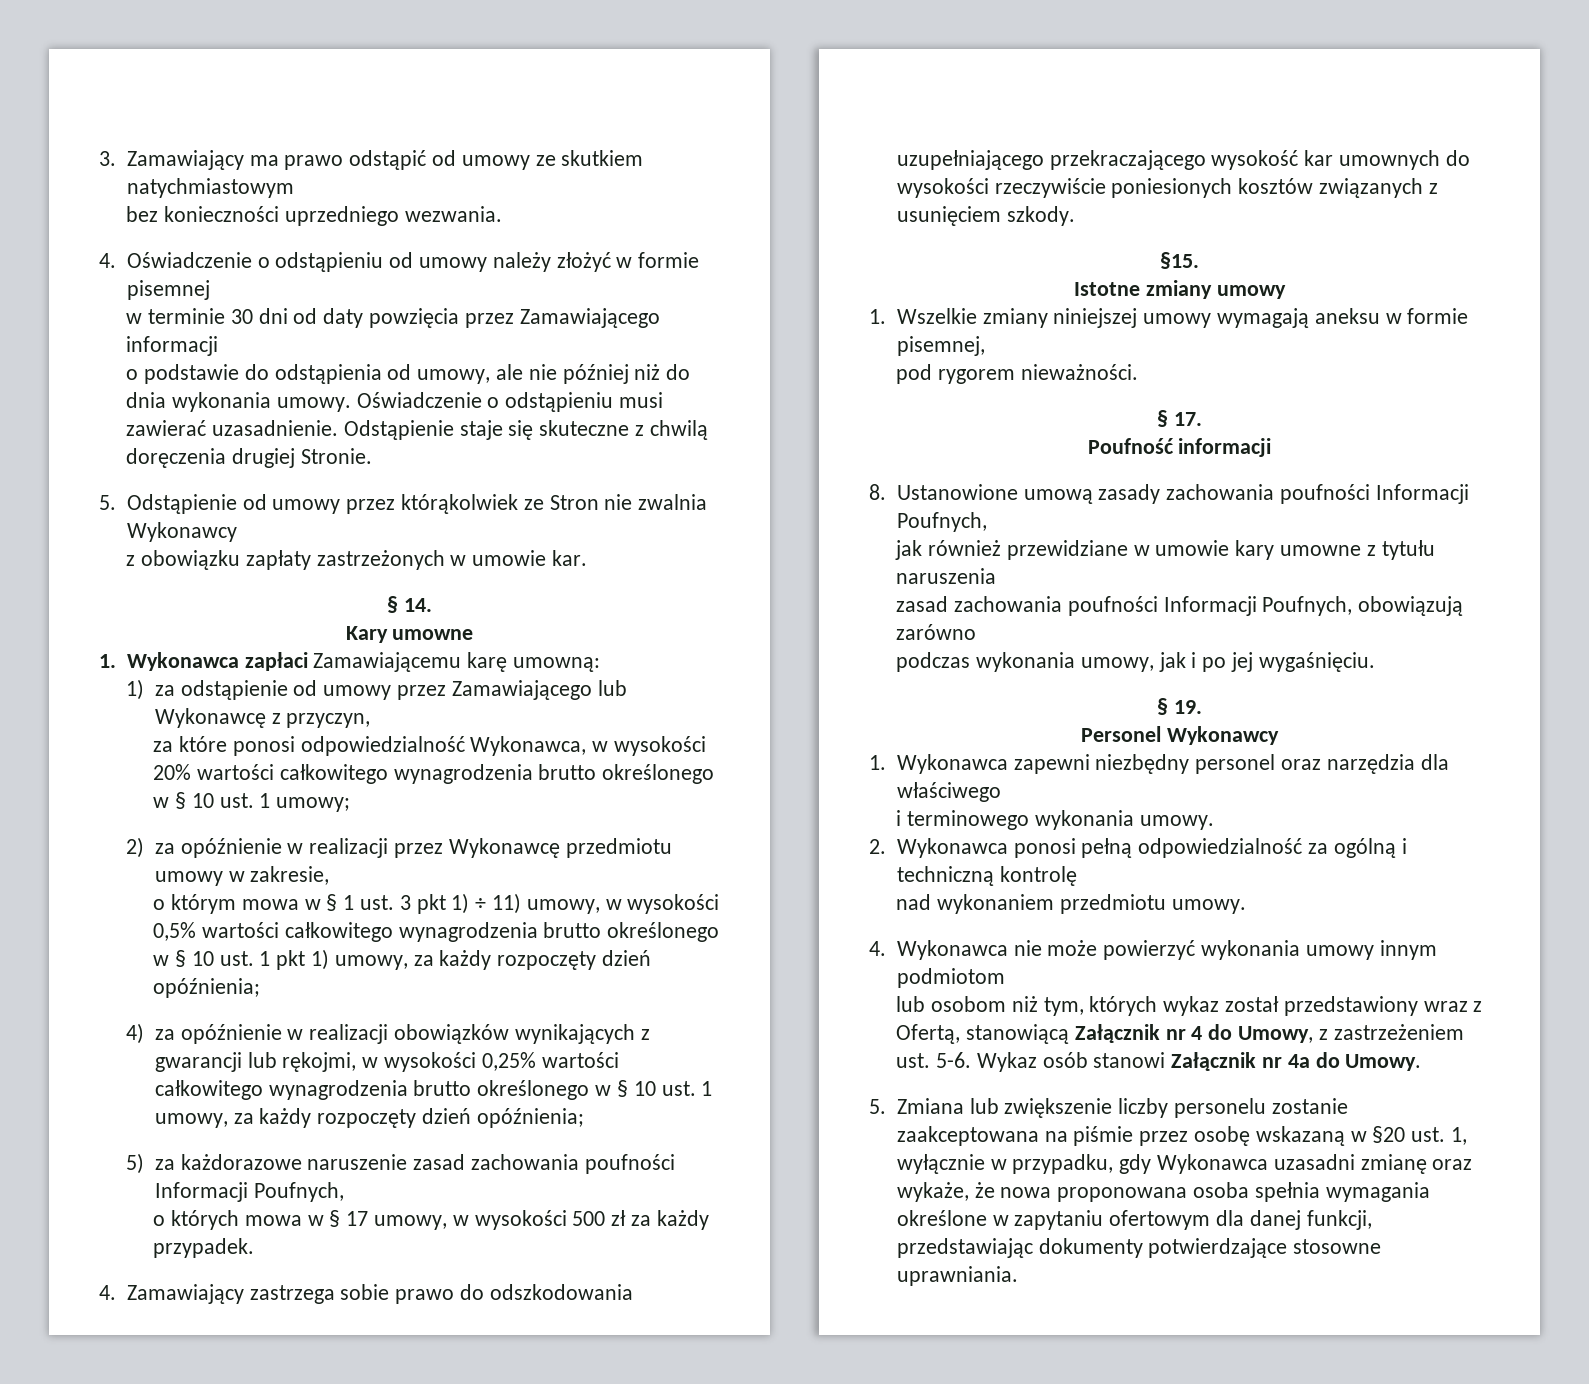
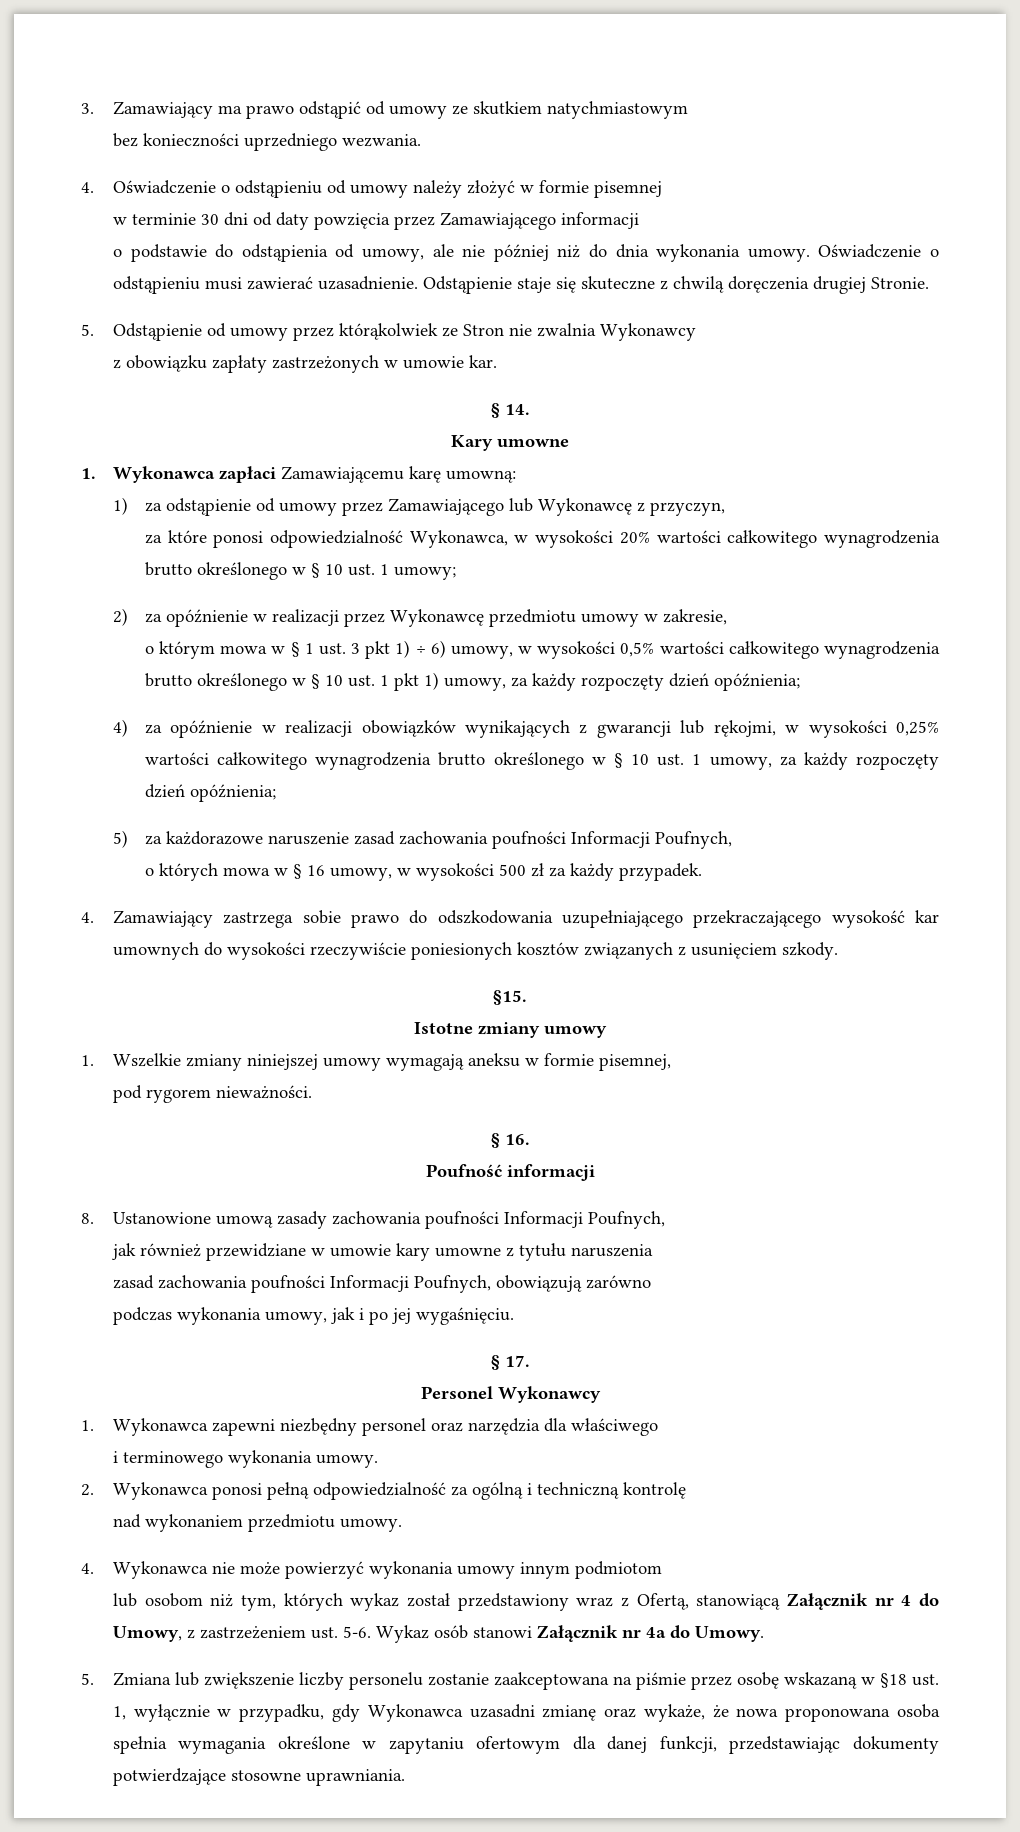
- o którym mowa w § 1 ust. 3 pkt 1) ÷ 11) umowy, w wysokości 0,5% wartości całkowitego wynagrodzenia brutto określonego w § 10 ust. 1 pkt 1) umowy, za każdy rozpoczęty dzień opóźnienia;
+ o którym mowa w § 1 ust. 3 pkt 1) ÷ 6) umowy, w wysokości 0,5% wartości całkowitego wynagrodzenia brutto określonego w § 10 ust. 1 pkt 1) umowy, za każdy rozpoczęty dzień opóźnienia;
- o których mowa w § 17 umowy, w wysokości 500 zł za każdy przypadek.
+ o których mowa w § 16 umowy, w wysokości 500 zł za każdy przypadek.
- § 17.
+ § 16.
- § 19.
+ § 17.
- 5. Zmiana lub zwiększenie liczby personelu zostanie zaakceptowana na piśmie przez osobę wskazaną w §20 ust. 1, wyłącznie w przypadku, gdy Wykonawca uzasadni zmianę oraz wykaże, że nowa proponowana osoba spełnia wymagania określone w zapytaniu ofertowym dla danej funkcji, przedstawiając dokumenty potwierdzające stosowne uprawniania.
+ 5. Zmiana lub zwiększenie liczby personelu zostanie zaakceptowana na piśmie przez osobę wskazaną w §18 ust. 1, wyłącznie w przypadku, gdy Wykonawca uzasadni zmianę oraz wykaże, że nowa proponowana osoba spełnia wymagania określone w zapytaniu ofertowym dla danej funkcji, przedstawiając dokumenty potwierdzające stosowne uprawniania.

